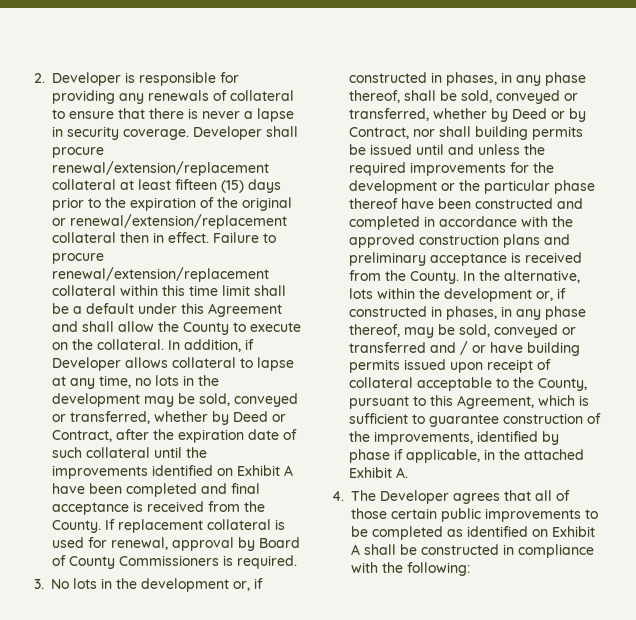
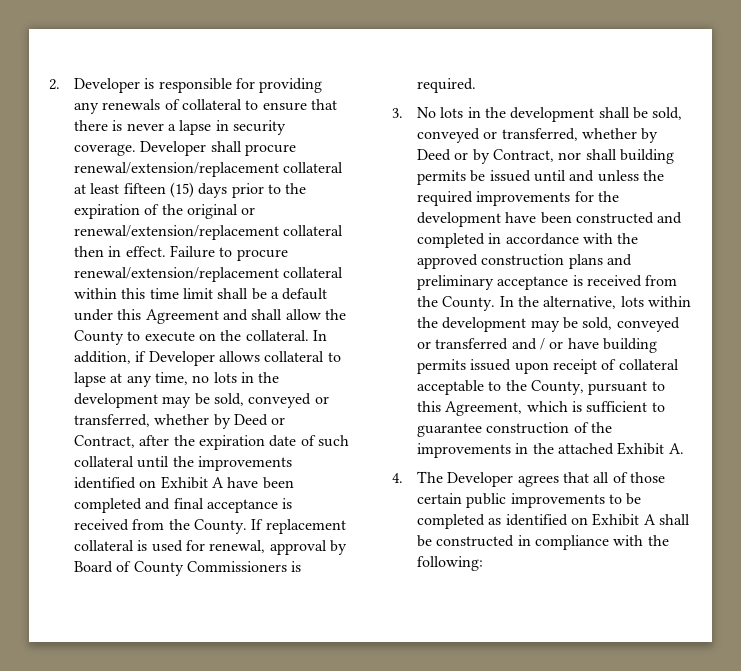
- 3. No lots in the development or, if constructed in phases, in any phase thereof, shall be sold, conveyed or transferred, whether by Deed or by Contract, nor shall building permits be issued until and unless the required improvements for the development or the particular phase thereof have been constructed and completed in accordance with the approved construction plans and preliminary acceptance is received from the County.
+ 3. No lots in the development shall be sold, conveyed or transferred, whether by Deed or by Contract, nor shall building permits be issued until and unless the required improvements for the development have been constructed and completed in accordance with the approved construction plans and preliminary acceptance is received from the County.
- In the alternative, lots within the development or, if constructed in phases, in any phase thereof, may be sold, conveyed or transferred and / or have building permits issued upon receipt of collateral acceptable to the County, pursuant to this Agreement, which is sufficient to guarantee construction of the improvements, identified by phase if applicable, in the attached Exhibit A.
+ In the alternative, lots within the development may be sold, conveyed or transferred and / or have building permits issued upon receipt of collateral acceptable to the County, pursuant to this Agreement, which is sufficient to guarantee construction of the improvements in the attached Exhibit A.

